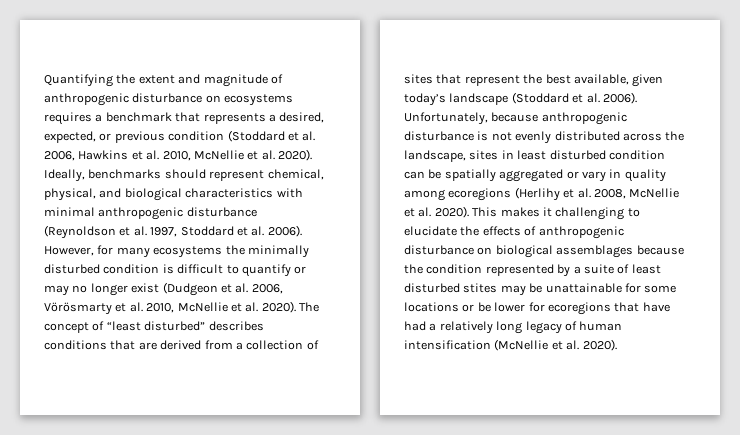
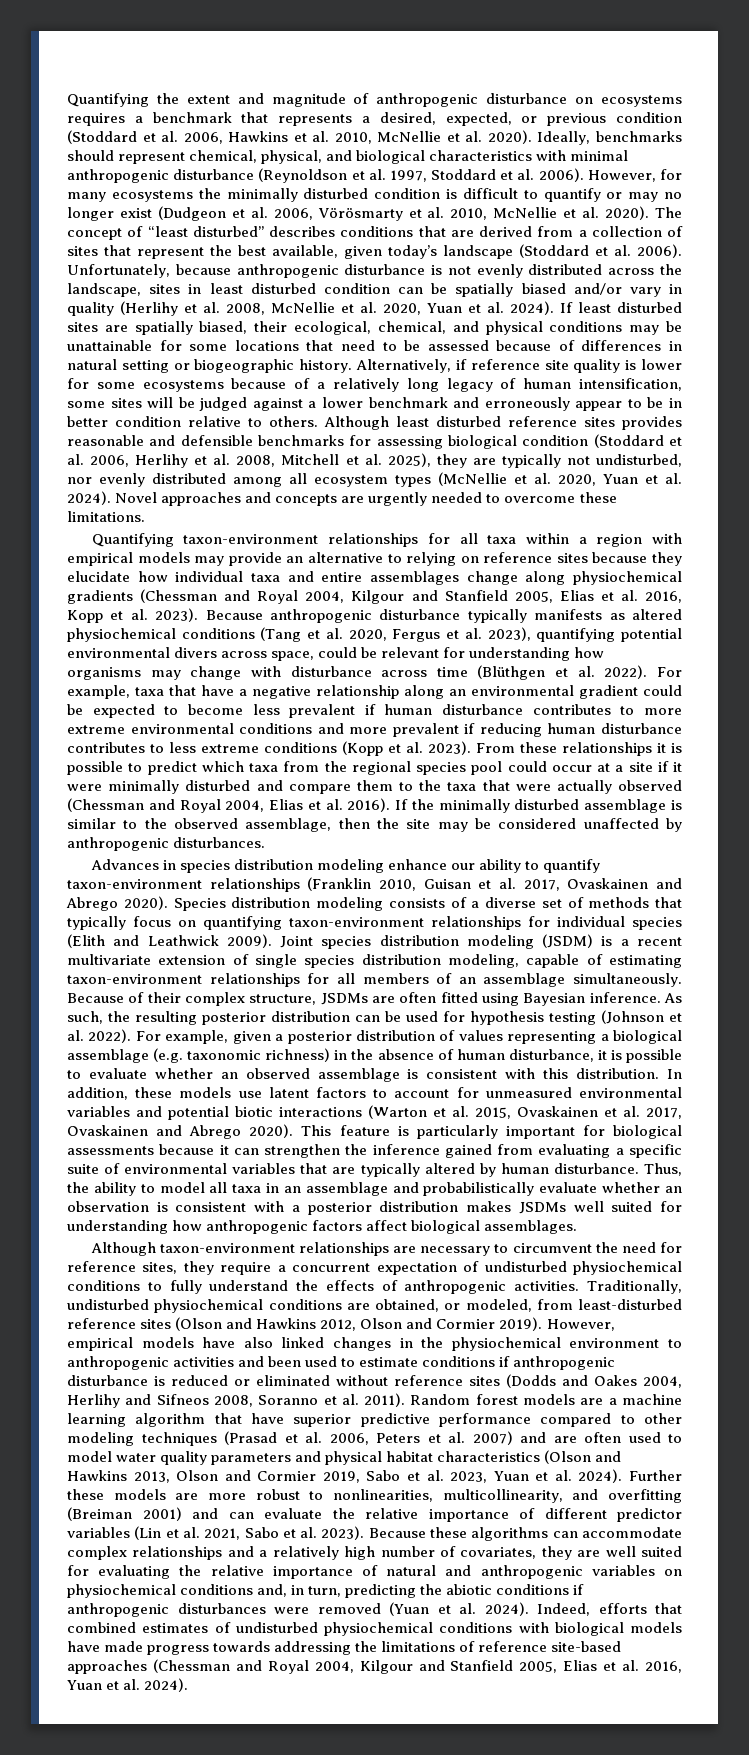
- Unfortunately, because anthropogenic disturbance is not evenly distributed across the landscape, sites in least disturbed condition can be spatially aggregated or vary in quality among ecoregions (Herlihy et al. 2008, McNellie et al. 2020). This makes it challenging to elucidate the effects of anthropogenic disturbance on biological assemblages because the condition represented by a suite of least disturbed stites may be unattainable for some locations or be lower for ecoregions that have had a relatively long legacy of human intensification (McNellie et al. 2020).
+ Unfortunately, because anthropogenic disturbance is not evenly distributed across the landscape, sites in least disturbed condition can be spatially biased and/or vary in quality (Herlihy et al. 2008, McNellie et al. 2020, Yuan et al. 2024). If least disturbed sites are spatially biased, their ecological, chemical, and physical conditions may be unattainable for some locations that need to be assessed because of differences in natural setting or biogeographic history. Alternatively, if reference site quality is lower for some ecosystems because of a relatively long legacy of human intensification, some sites will be judged against a lower benchmark and erroneously appear to be in better condition relative to others. Although least disturbed reference sites provides reasonable and defensible benchmarks for assessing biological condition (Stoddard et al. 2006, Herlihy et al. 2008, Mitchell et al. 2025), they are typically not undisturbed, nor evenly distributed among all ecosystem types (McNellie et al. 2020, Yuan et al. 2024). Novel approaches and concepts are urgently needed to overcome these limitations.
+ Quantifying taxon-environment relationships for all taxa within a region with empirical models may provide an alternative to relying on reference sites because they elucidate how individual taxa and entire assemblages change along physiochemical gradients (Chessman and Royal 2004, Kilgour and Stanfield 2005, Elias et al. 2016, Kopp et al. 2023). Because anthropogenic disturbance typically manifests as altered physiochemical conditions (Tang et al. 2020, Fergus et al. 2023), quantifying potential environmental divers across space, could be relevant for understanding how organisms may change with disturbance across time (Blüthgen et al. 2022). For example, taxa that have a negative relationship along an environmental gradient could be expected to become less prevalent if human disturbance contributes to more extreme environmental conditions and more prevalent if reducing human disturbance contributes to less extreme conditions (Kopp et al. 2023). From these relationships it is possible to predict which taxa from the regional species pool could occur at a site if it were minimally disturbed and compare them to the taxa that were actually observed (Chessman and Royal 2004, Elias et al. 2016). If the minimally disturbed assemblage is similar to the observed assemblage, then the site may be considered unaffected by anthropogenic disturbances.
+ Advances in species distribution modeling enhance our ability to quantify taxon-environment relationships (Franklin 2010, Guisan et al. 2017, Ovaskainen and Abrego 2020). Species distribution modeling consists of a diverse set of methods that typically focus on quantifying taxon-environment relationships for individual species (Elith and Leathwick 2009). Joint species distribution modeling (JSDM) is a recent multivariate extension of single species distribution modeling, capable of estimating taxon-environment relationships for all members of an assemblage simultaneously. Because of their complex structure, JSDMs are often fitted using Bayesian inference. As such, the resulting posterior distribution can be used for hypothesis testing (Johnson et al. 2022). For example, given a posterior distribution of values representing a biological assemblage (e.g. taxonomic richness) in the absence of human disturbance, it is possible to evaluate whether an observed assemblage is consistent with this distribution. In addition, these models use latent factors to account for unmeasured environmental variables and potential biotic interactions (Warton et al. 2015, Ovaskainen et al. 2017, Ovaskainen and Abrego 2020). This feature is particularly important for biological assessments because it can strengthen the inference gained from evaluating a specific suite of environmental variables that are typically altered by human disturbance. Thus, the ability to model all taxa in an assemblage and probabilistically evaluate whether an observation is consistent with a posterior distribution makes JSDMs well suited for understanding how anthropogenic factors affect biological assemblages.
+ Although taxon-environment relationships are necessary to circumvent the need for reference sites, they require a concurrent expectation of undisturbed physiochemical conditions to fully understand the effects of anthropogenic activities. Traditionally, undisturbed physiochemical conditions are obtained, or modeled, from least-disturbed reference sites (Olson and Hawkins 2012, Olson and Cormier 2019). However, empirical models have also linked changes in the physiochemical environment to anthropogenic activities and been used to estimate conditions if anthropogenic disturbance is reduced or eliminated without reference sites (Dodds and Oakes 2004, Herlihy and Sifneos 2008, Soranno et al. 2011). Random forest models are a machine learning algorithm that have superior predictive performance compared to other modeling techniques (Prasad et al. 2006, Peters et al. 2007) and are often used to model water quality parameters and physical habitat characteristics (Olson and Hawkins 2013, Olson and Cormier 2019, Sabo et al. 2023, Yuan et al. 2024). Further these models are more robust to nonlinearities, multicollinearity, and overfitting (Breiman 2001) and can evaluate the relative importance of different predictor variables (Lin et al. 2021, Sabo et al. 2023). Because these algorithms can accommodate complex relationships and a relatively high number of covariates, they are well suited for evaluating the relative importance of natural and anthropogenic variables on physiochemical conditions and, in turn, predicting the abiotic conditions if anthropogenic disturbances were removed (Yuan et al. 2024). Indeed, efforts that combined estimates of undisturbed physiochemical conditions with biological models have made progress towards addressing the limitations of reference site-based approaches (Chessman and Royal 2004, Kilgour and Stanfield 2005, Elias et al. 2016, Yuan et al. 2024).

